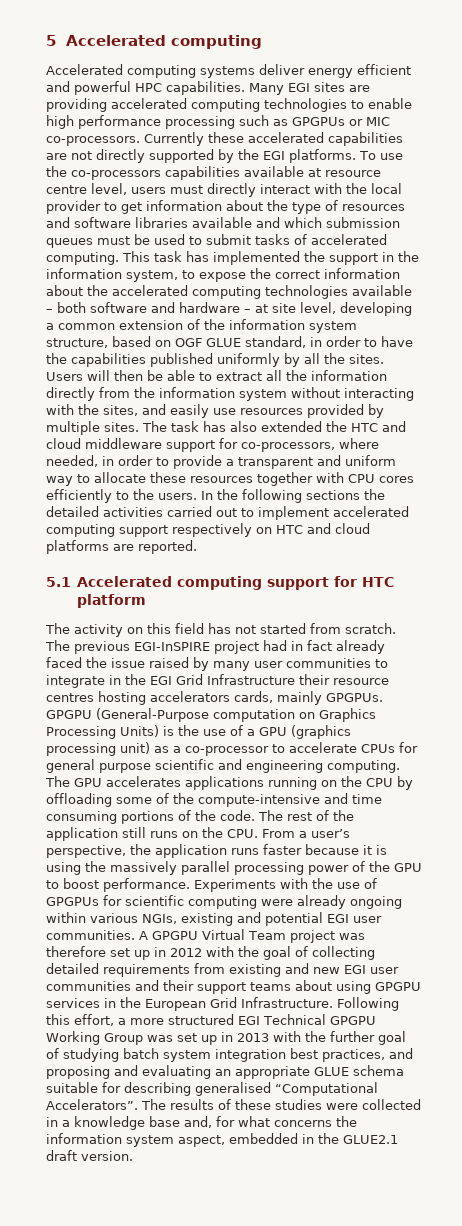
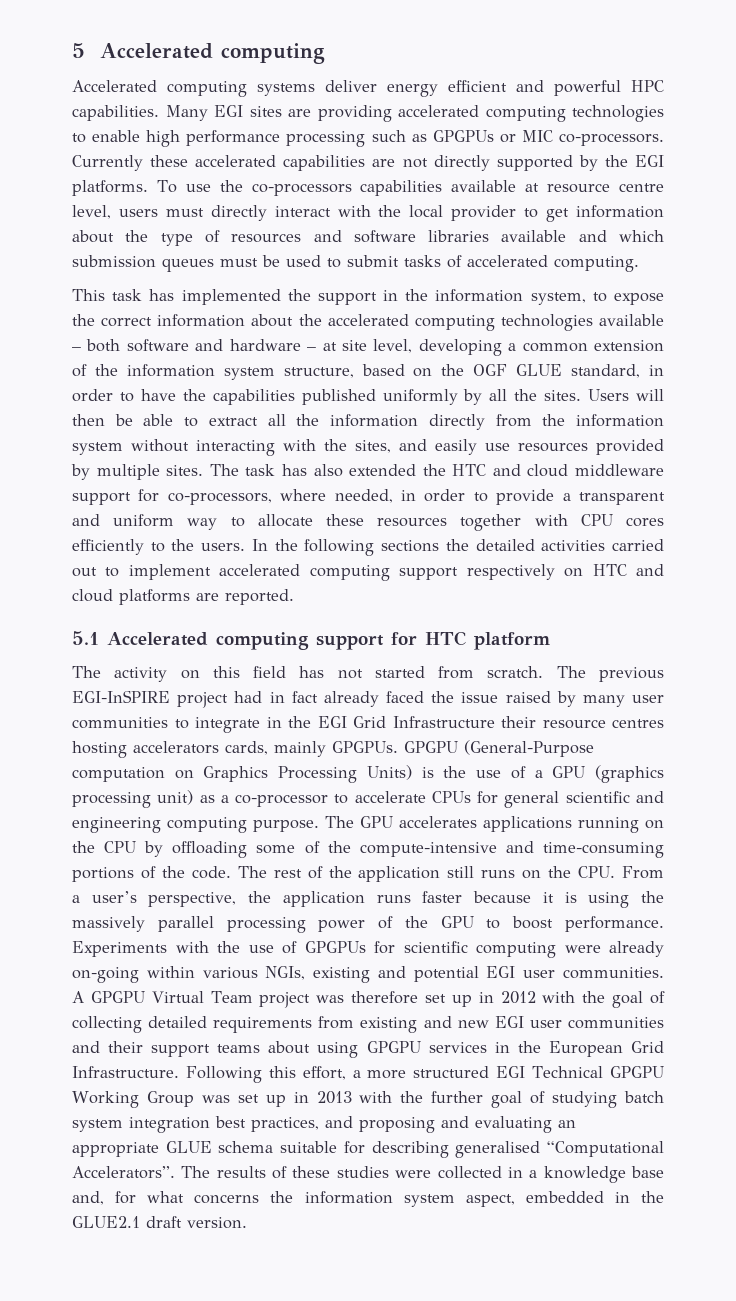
- To use the co-processors capabilities available at resource centre level, users must directly interact with the local provider to get information about the type of resources and software libraries available and which submission queues must be used to submit tasks of accelerated computing. This task has implemented the support in the information system, to expose the correct information about the accelerated computing technologies available – both software and hardware – at site level, developing a common extension of the information system structure, based on OGF GLUE standard, in order to have the capabilities published uniformly by all the sites.
+ To use the co-processors capabilities available at resource centre level, users must directly interact with the local provider to get information about the type of resources and software libraries available and which submission queues must be used to submit tasks of accelerated computing.
+ This task has implemented the support in the information system, to expose the correct information about the accelerated computing technologies available – both software and hardware – at site level, developing a common extension of the information system structure, based on the OGF GLUE standard, in order to have the capabilities published uniformly by all the sites.
- GPGPU (General-Purpose computation on Graphics Processing Units) is the use of a GPU (graphics processing unit) as a co-processor to accelerate CPUs for general purpose scientific and engineering computing.
+ GPGPU (General-Purpose computation on Graphics Processing Units) is the use of a GPU (graphics processing unit) as a co-processor to accelerate CPUs for general scientific and engineering computing purpose.
- The GPU accelerates applications running on the CPU by offloading some of the compute-intensive and time consuming portions of the code.
+ The GPU accelerates applications running on the CPU by offloading some of the compute-intensive and time-consuming portions of the code.
- Experiments with the use of GPGPUs for scientific computing were already ongoing within various NGIs, existing and potential EGI user communities.
+ Experiments with the use of GPGPUs for scientific computing were already on-going within various NGIs, existing and potential EGI user communities.

